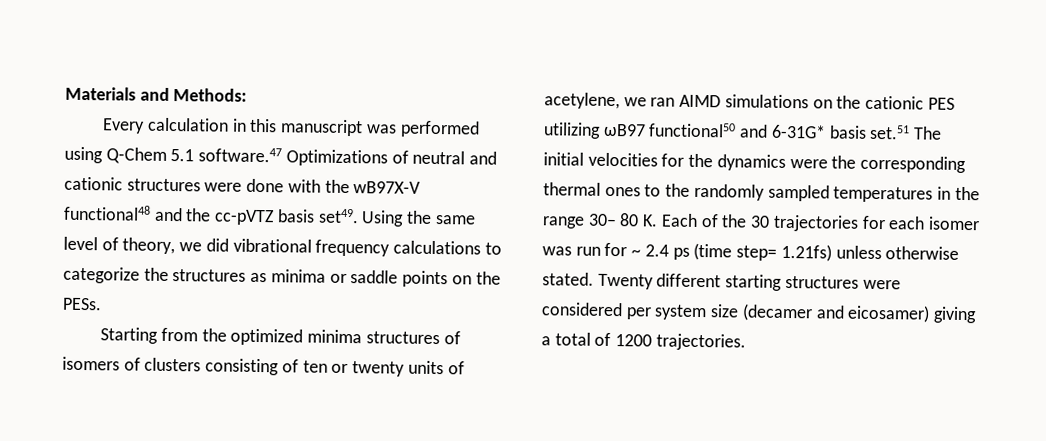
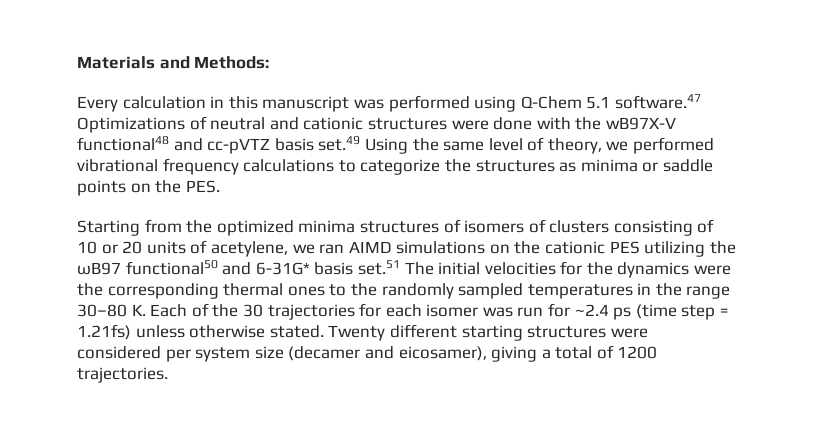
- Every calculation in this manuscript was performed using Q-Chem 5.1 software.47 Optimizations of neutral and cationic structures were done with the wB97X-V functional48 and the cc-pVTZ basis set49. Using the same level of theory, we did vibrational frequency calculations to categorize the structures as minima or saddle points on the PESs.
+ Every calculation in this manuscript was performed using Q-Chem 5.1 software.47 Optimizations of neutral and cationic structures were done with the wB97X-V functional48 and cc-pVTZ basis set.49 Using the same level of theory, we performed vibrational frequency calculations to categorize the structures as minima or saddle points on the PES.
- Starting from the optimized minima structures of isomers of clusters consisting of ten or twenty units of acetylene, we ran AIMD simulations on the cationic PES utilizing ωB97 functional50 and 6-31G* basis set.51 The initial velocities for the dynamics were the corresponding thermal ones to the randomly sampled temperatures in the range 30– 80 K. Each of the 30 trajectories for each isomer was run for ~ 2.4 ps (time step= 1.21fs) unless otherwise stated.
+ Starting from the optimized minima structures of isomers of clusters consisting of 10 or 20 units of acetylene, we ran AIMD simulations on the cationic PES utilizing the ωB97 functional50 and 6-31G* basis set.51 The initial velocities for the dynamics were the corresponding thermal ones to the randomly sampled temperatures in the range 30–80 K. Each of the 30 trajectories for each isomer was run for ~2.4 ps (time step = 1.21fs) unless otherwise stated.
- Twenty different starting structures were considered per system size (decamer and eicosamer) giving a total of 1200 trajectories.
+ Twenty different starting structures were considered per system size (decamer and eicosamer), giving a total of 1200 trajectories.

